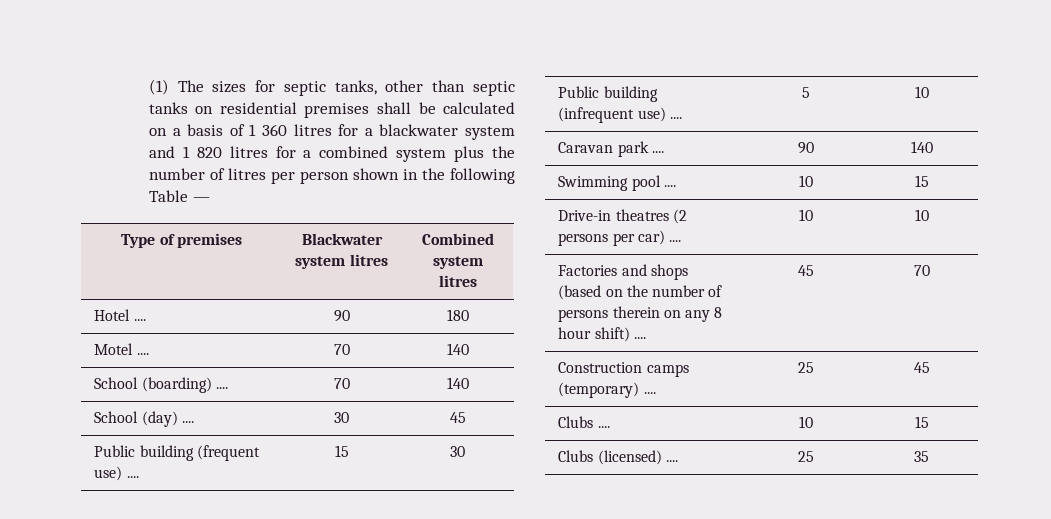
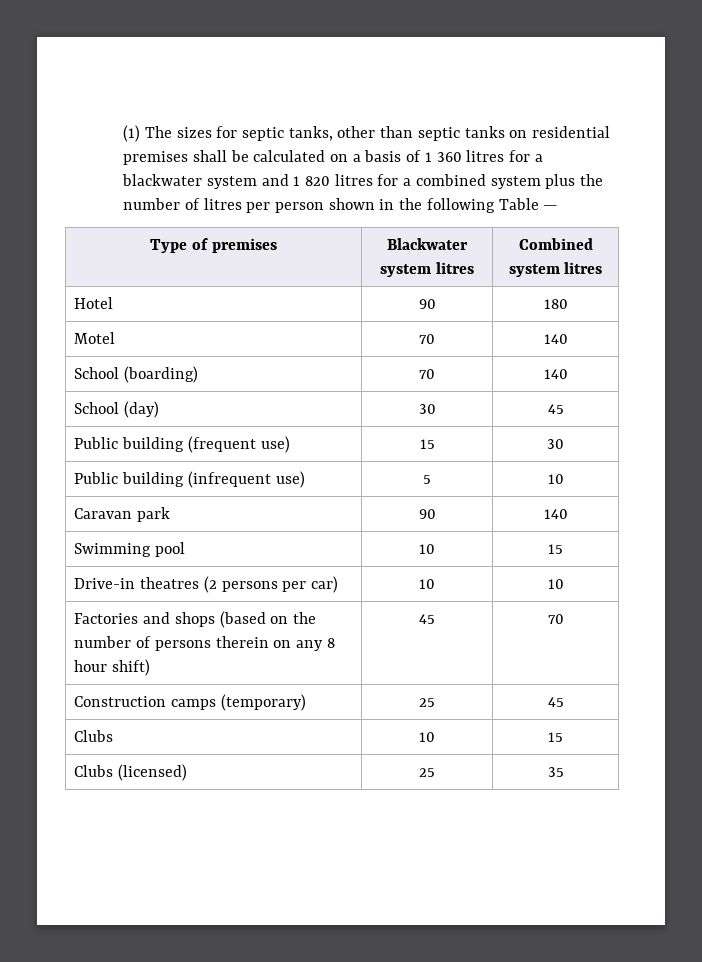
- Hotel .... | 90 | 180
+ Hotel | 90 | 180
- Motel .... | 70 | 140
+ Motel | 70 | 140
- School (boarding) .... | 70 | 140
+ School (boarding) | 70 | 140
- School (day) .... | 30 | 45
+ School (day) | 30 | 45
- Public building (frequent use) .... | 15 | 30
+ Public building (frequent use) | 15 | 30
- Public building (infrequent use) .... | 5 | 10
+ Public building (infrequent use) | 5 | 10
- Caravan park .... | 90 | 140
+ Caravan park | 90 | 140
- Swimming pool .... | 10 | 15
+ Swimming pool | 10 | 15
- Drive-in theatres (2 persons per car) .... | 10 | 10
+ Drive-in theatres (2 persons per car) | 10 | 10
- Factories and shops (based on the number of persons therein on any 8 hour shift) .... | 45 | 70
+ Factories and shops (based on the number of persons therein on any 8 hour shift) | 45 | 70
- Construction camps (temporary) .... | 25 | 45
+ Construction camps (temporary) | 25 | 45
- Clubs .... | 10 | 15
+ Clubs | 10 | 15
- Clubs (licensed) .... | 25 | 35
+ Clubs (licensed) | 25 | 35

